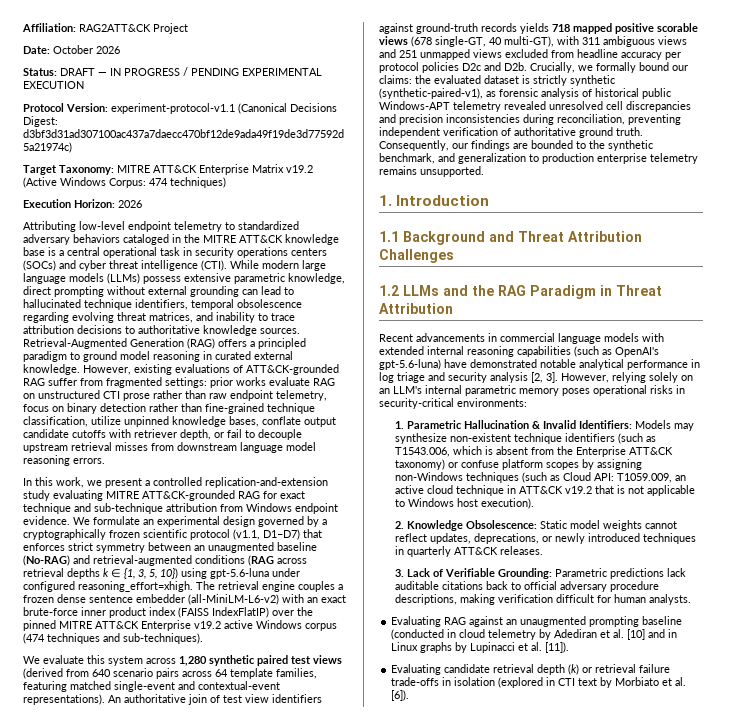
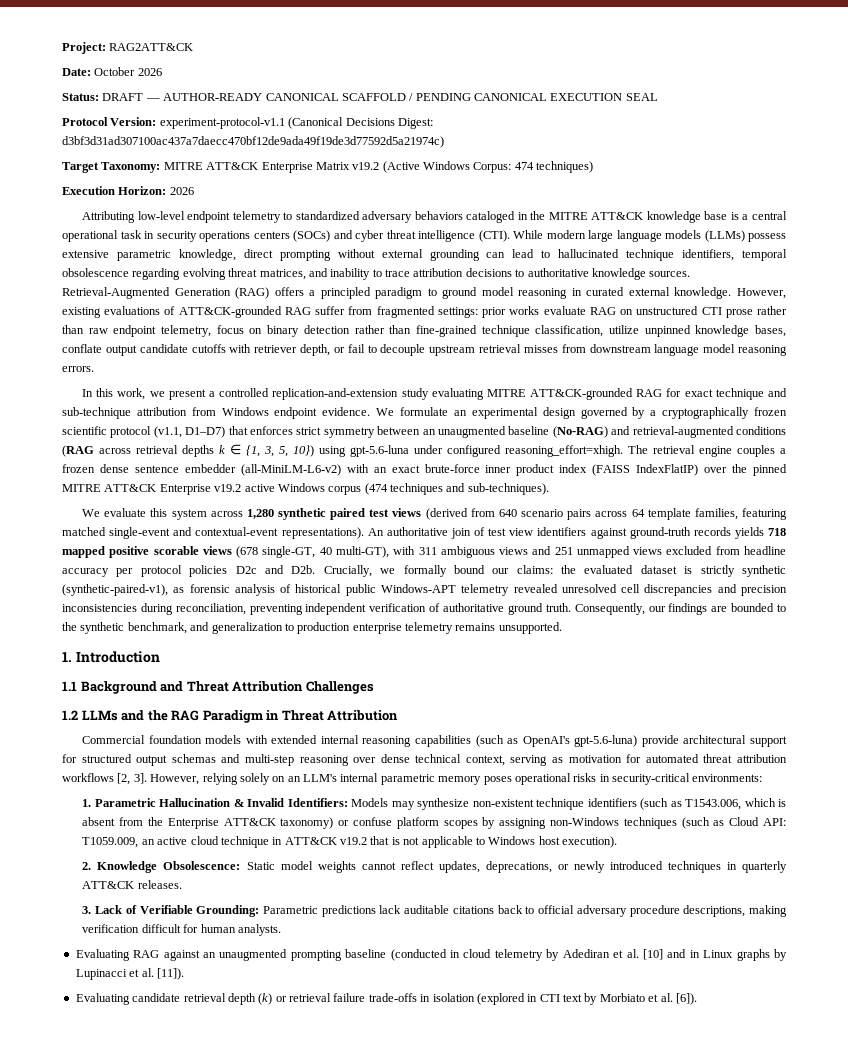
- Affiliation: RAG2ATT&CK Project
+ Project: RAG2ATT&CK
- Status: DRAFT — IN PROGRESS / PENDING EXPERIMENTAL EXECUTION
+ Status: DRAFT — AUTHOR-READY CANONICAL SCAFFOLD / PENDING CANONICAL EXECUTION SEAL
- Recent advancements in commercial language models with extended internal reasoning capabilities (such as OpenAI's gpt-5.6-luna) have demonstrated notable analytical performance in log triage and security analysis [2, 3].
+ Commercial foundation models with extended internal reasoning capabilities (such as OpenAI's gpt-5.6-luna) provide architectural support for structured output schemas and multi-step reasoning over dense technical context, serving as motivation for automated threat attribution workflows [2, 3].

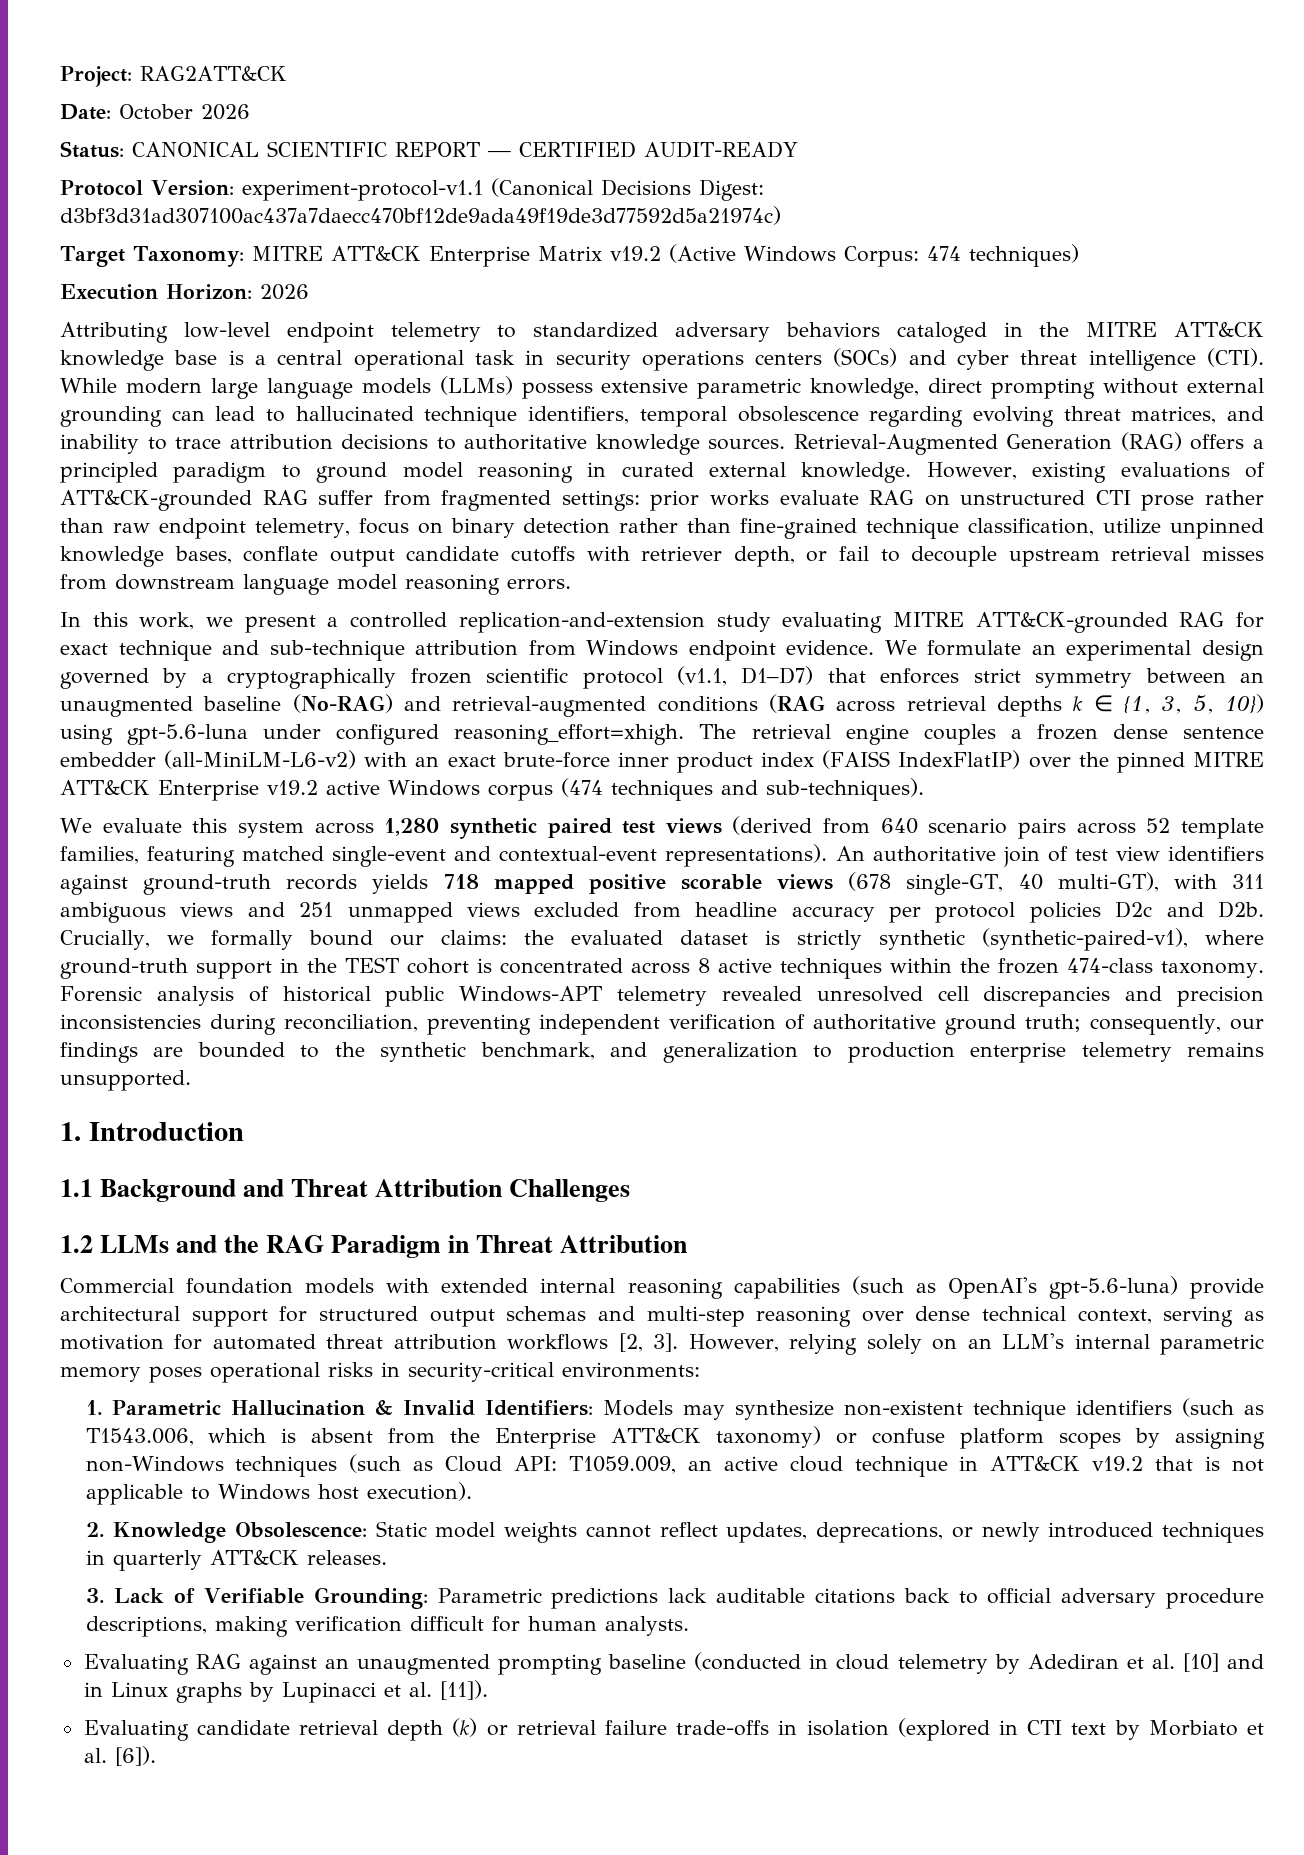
- Status: DRAFT — AUTHOR-READY CANONICAL SCAFFOLD / PENDING CANONICAL EXECUTION SEAL
+ Status: CANONICAL SCIENTIFIC REPORT — CERTIFIED AUDIT-READY
- We evaluate this system across 1,280 synthetic paired test views (derived from 640 scenario pairs across 64 template families, featuring matched single-event and contextual-event representations).
+ We evaluate this system across 1,280 synthetic paired test views (derived from 640 scenario pairs across 52 template families, featuring matched single-event and contextual-event representations).
- the evaluated dataset is strictly synthetic (synthetic-paired-v1), as forensic analysis of historical public Windows-APT telemetry revealed unresolved cell discrepancies and precision inconsistencies during reconciliation, preventing independent verification of authoritative ground truth. Consequently, our findings are bounded to the synthetic benchmark, and generalization to production enterprise telemetry remains unsupported.
+ the evaluated dataset is strictly synthetic (synthetic-paired-v1), where ground-truth support in the TEST cohort is concentrated across 8 active techniques within the frozen 474-class taxonomy. Forensic analysis of historical public Windows-APT telemetry revealed unresolved cell discrepancies and precision inconsistencies during reconciliation, preventing independent verification of authoritative ground truth; consequently, our findings are bounded to the synthetic benchmark, and generalization to production enterprise telemetry remains unsupported.

